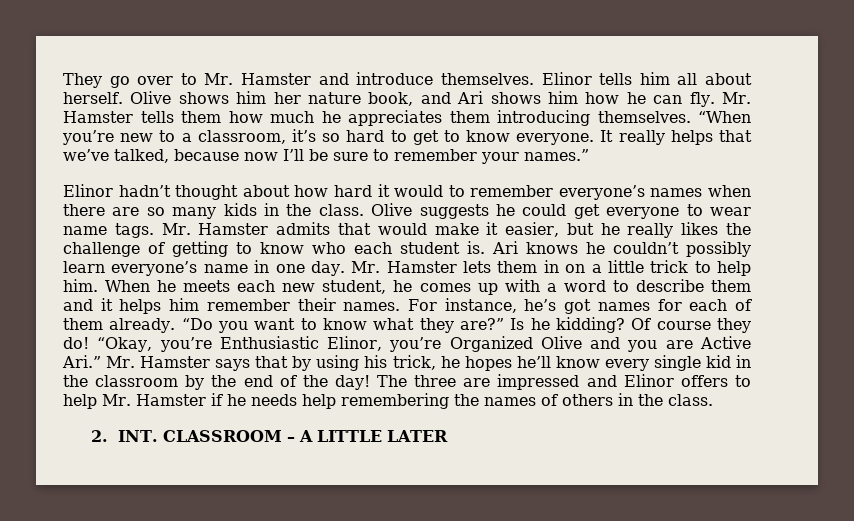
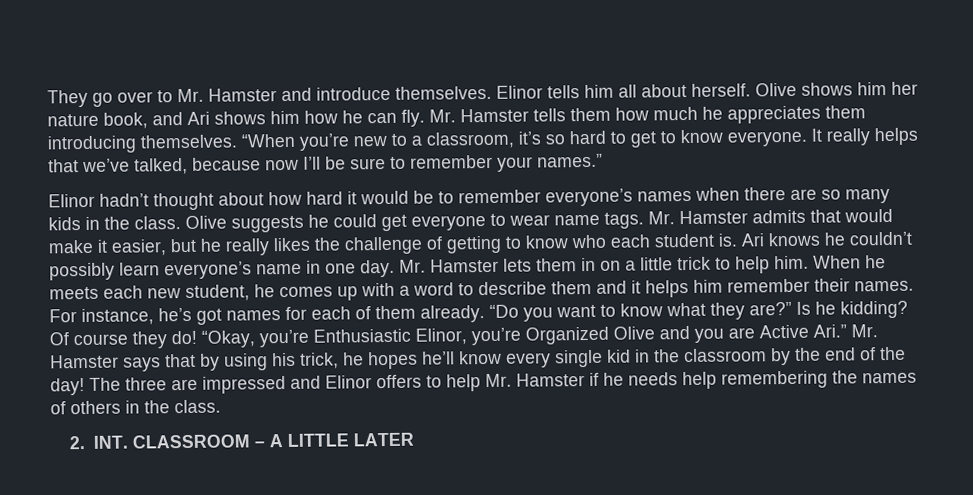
- Elinor hadn’t thought about how hard it would to remember everyone’s names when there are so many kids in the class.
+ Elinor hadn’t thought about how hard it would be to remember everyone’s names when there are so many kids in the class.

